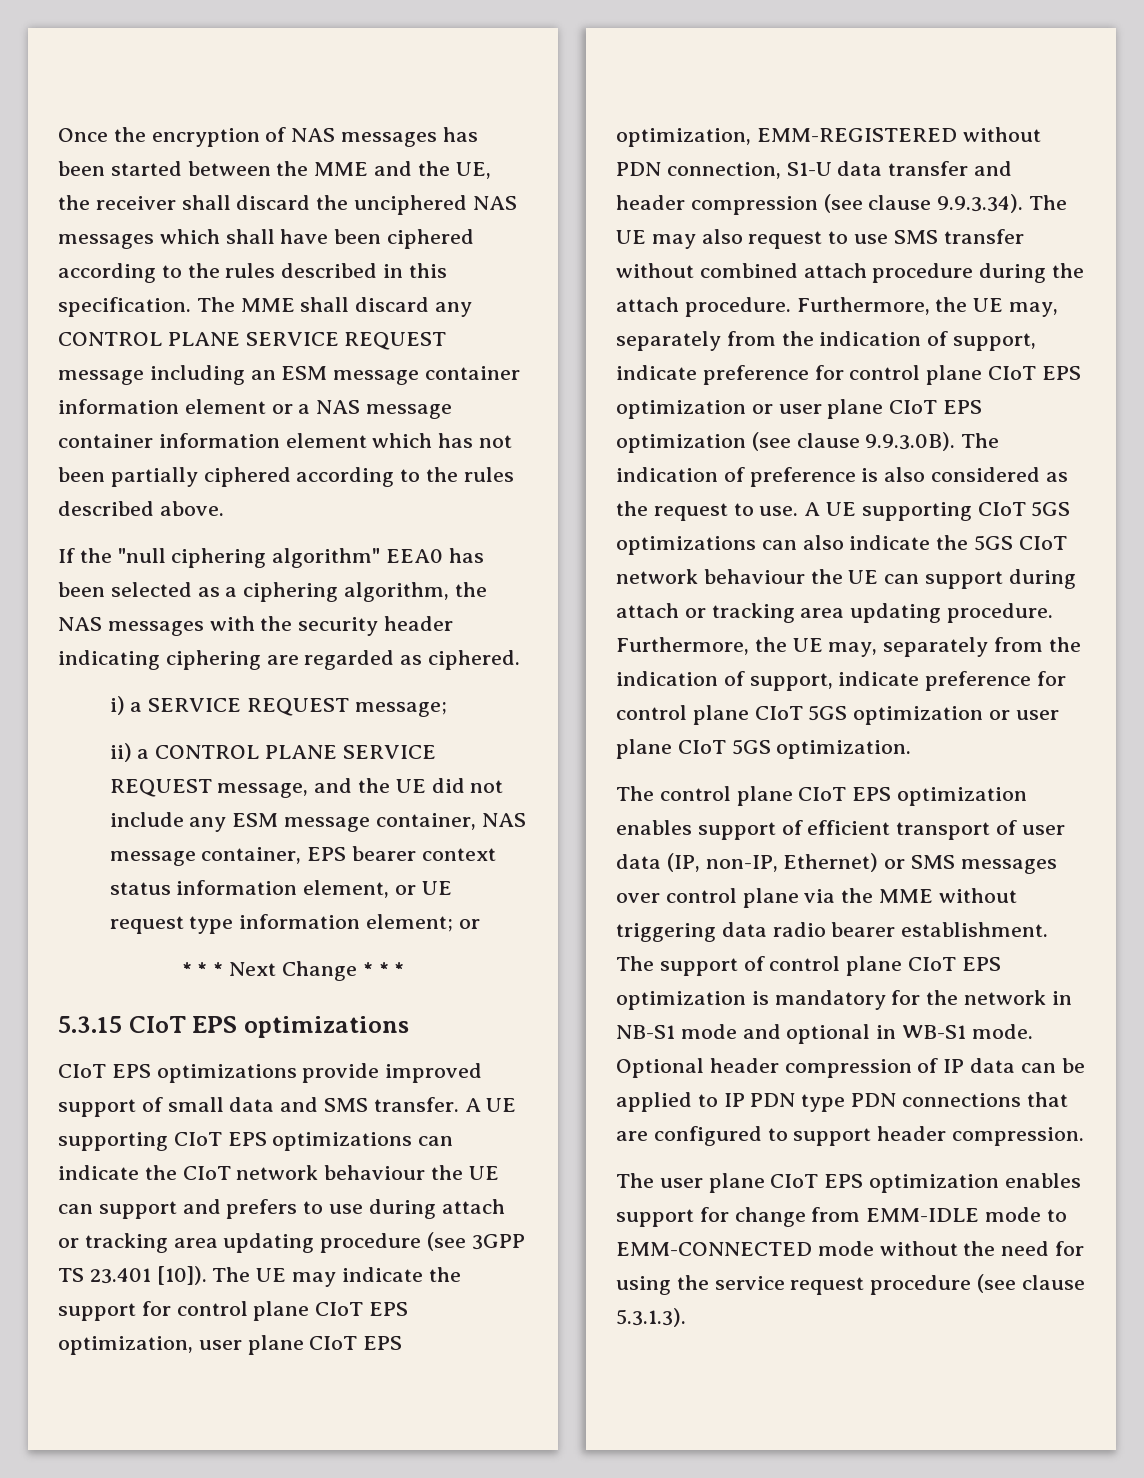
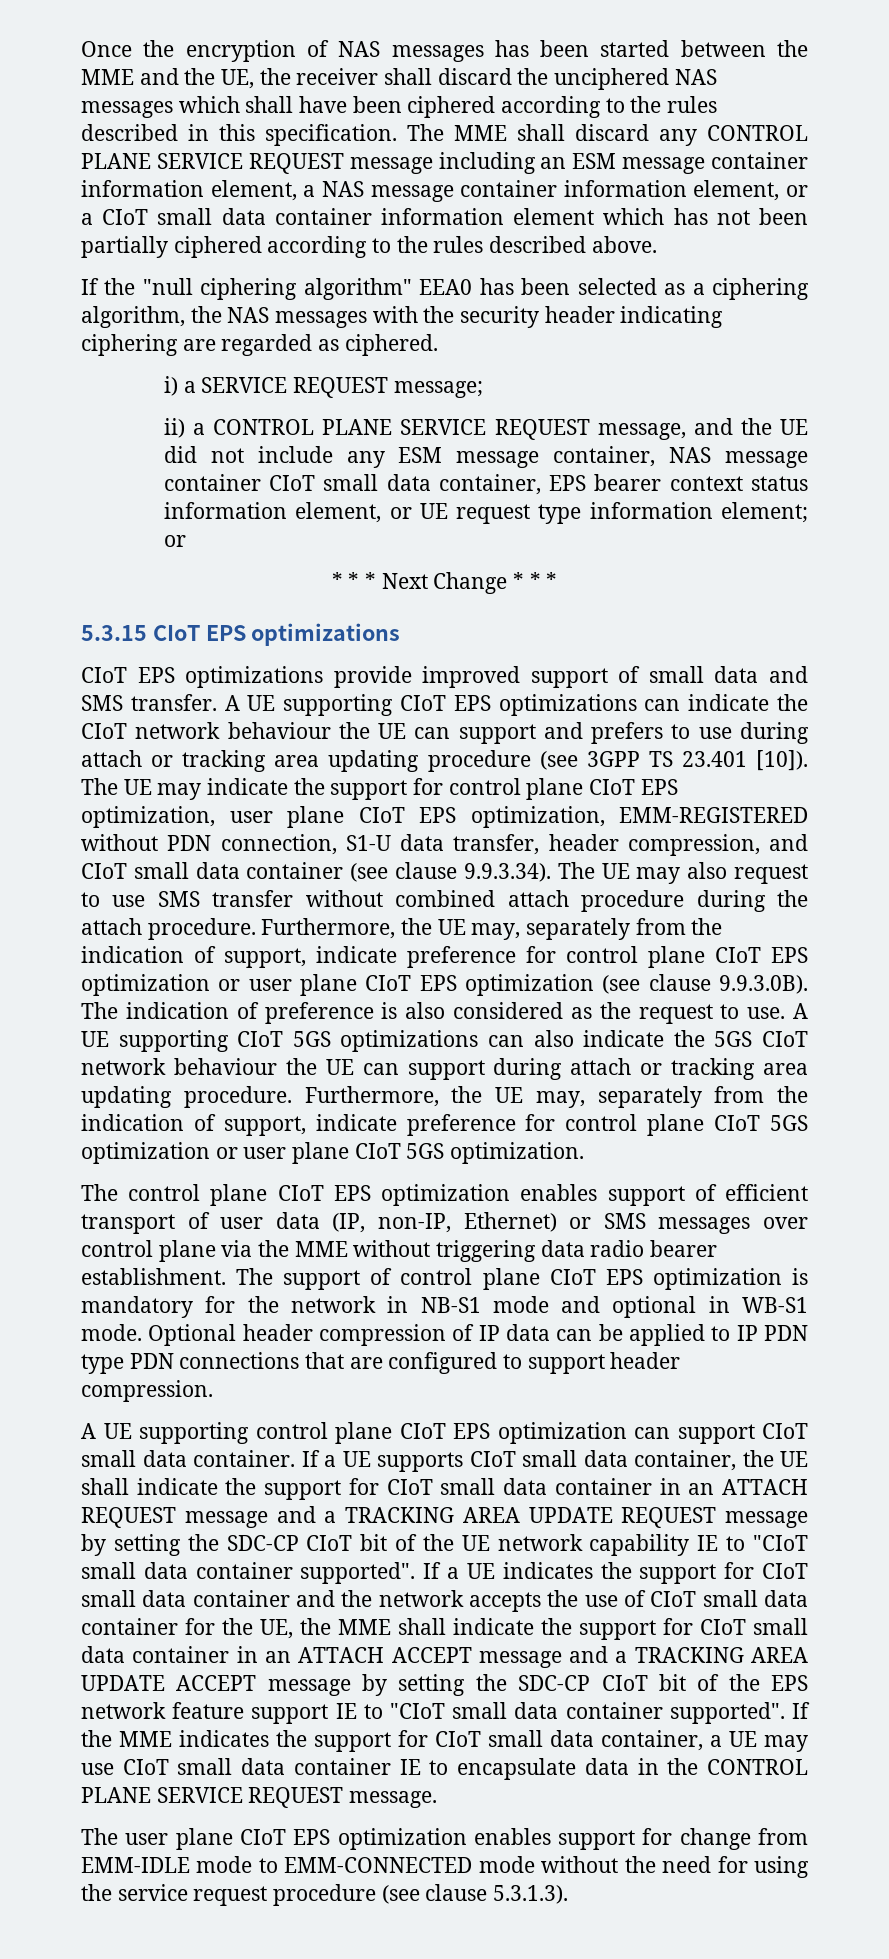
- The MME shall discard any CONTROL PLANE SERVICE REQUEST message including an ESM message container information element or a NAS message container information element which has not been partially ciphered according to the rules described above.
+ The MME shall discard any CONTROL PLANE SERVICE REQUEST message including an ESM message container information element, a NAS message container information element, or a CIoT small data container information element which has not been partially ciphered according to the rules described above.
- ii) a CONTROL PLANE SERVICE REQUEST message, and the UE did not include any ESM message container, NAS message container, EPS bearer context status information element, or UE request type information element; or
+ ii) a CONTROL PLANE SERVICE REQUEST message, and the UE did not include any ESM message container, NAS message container CIoT small data container, EPS bearer context status information element, or UE request type information element; or
- The UE may indicate the support for control plane CIoT EPS optimization, user plane CIoT EPS optimization, EMM-REGISTERED without PDN connection, S1-U data transfer and header compression (see clause 9.9.3.34). The UE may also request to use SMS transfer without combined attach procedure during the attach procedure.
+ The UE may indicate the support for control plane CIoT EPS optimization, user plane CIoT EPS optimization, EMM-REGISTERED without PDN connection, S1-U data transfer, header compression, and CIoT small data container (see clause 9.9.3.34). The UE may also request to use SMS transfer without combined attach procedure during the attach procedure.
+ A UE supporting control plane CIoT EPS optimization can support CIoT small data container. If a UE supports CIoT small data container, the UE shall indicate the support for CIoT small data container in an ATTACH REQUEST message and a TRACKING AREA UPDATE REQUEST message by setting the SDC-CP CIoT bit of the UE network capability IE to "CIoT small data container supported". If a UE indicates the support for CIoT small data container and the network accepts the use of CIoT small data container for the UE, the MME shall indicate the support for CIoT small data container in an ATTACH ACCEPT message and a TRACKING AREA UPDATE ACCEPT message by setting the SDC-CP CIoT bit of the EPS network feature support IE to "CIoT small data container supported". If the MME indicates the support for CIoT small data container, a UE may use CIoT small data container IE to encapsulate data in the CONTROL PLANE SERVICE REQUEST message.

